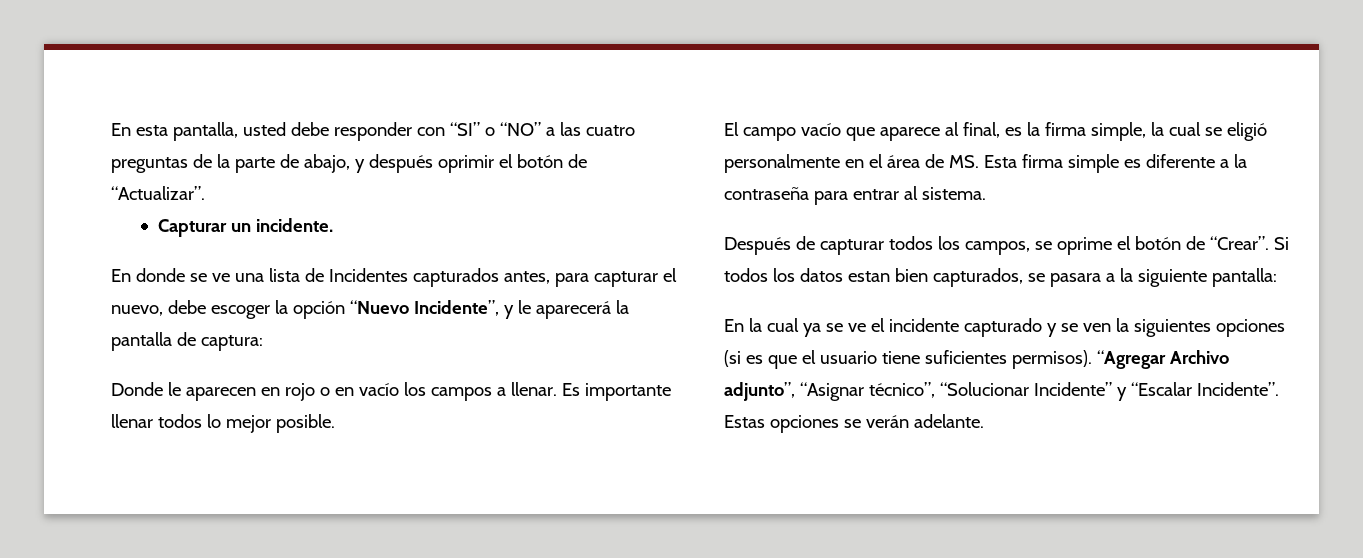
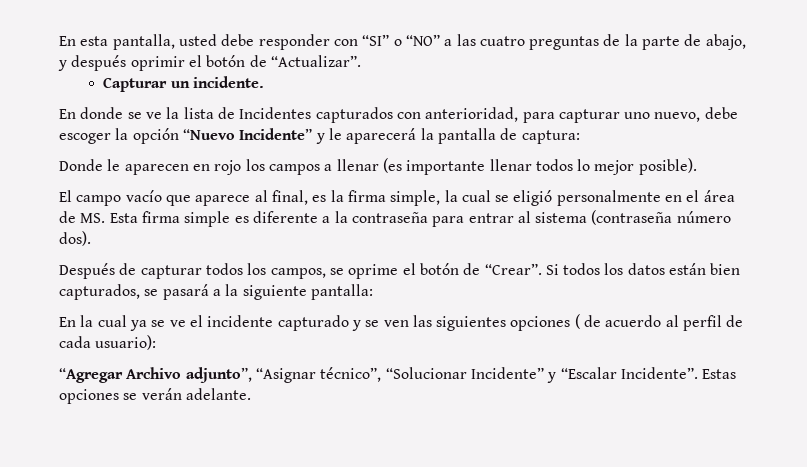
- En donde se ve una lista de Incidentes capturados antes, para capturar el nuevo, debe escoger la opción “Nuevo Incidente”, y le aparecerá la pantalla de captura:
+ En donde se ve la lista de Incidentes capturados con anterioridad, para capturar uno nuevo, debe escoger la opción “Nuevo Incidente” y le aparecerá la pantalla de captura:
- Donde le aparecen en rojo o en vacío los campos a llenar. Es importante llenar todos lo mejor posible.
+ Donde le aparecen en rojo los campos a llenar (es importante llenar todos lo mejor posible).
- El campo vacío que aparece al final, es la firma simple, la cual se eligió personalmente en el área de MS. Esta firma simple es diferente a la contraseña para entrar al sistema.
+ El campo vacío que aparece al final, es la firma simple, la cual se eligió personalmente en el área de MS. Esta firma simple es diferente a la contraseña para entrar al sistema (contraseña número dos).
- Si todos los datos estan bien capturados, se pasara a la siguiente pantalla:
+ Si todos los datos están bien capturados, se pasará a la siguiente pantalla:
- En la cual ya se ve el incidente capturado y se ven la siguientes opciones (si es que el usuario tiene suficientes permisos). “Agregar Archivo adjunto”, “Asignar técnico”, “Solucionar Incidente” y “Escalar Incidente”.
+ En la cual ya se ve el incidente capturado y se ven las siguientes opciones ( de acuerdo al perfil de cada usuario):
+ “Agregar Archivo adjunto”, “Asignar técnico”, “Solucionar Incidente” y “Escalar Incidente”.

